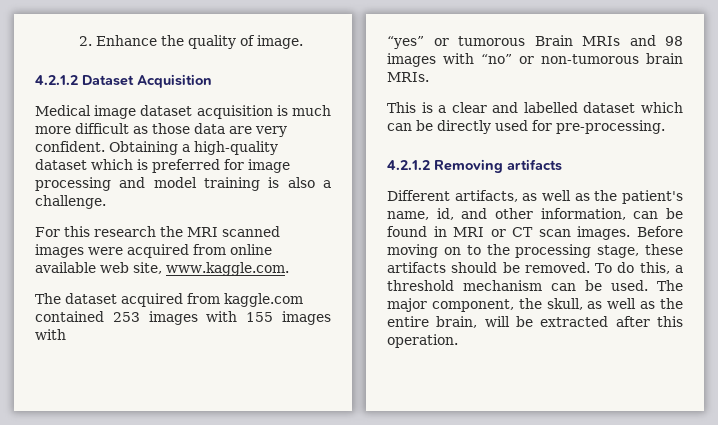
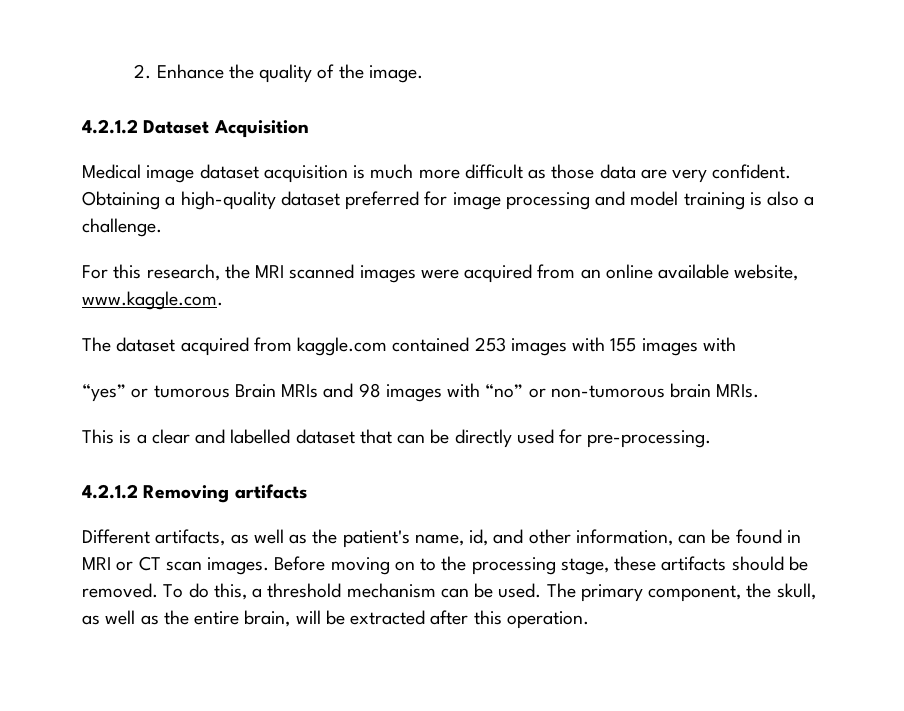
- 2. Enhance the quality of image.
+ 2. Enhance the quality of the image.
- Obtaining a high-quality dataset which is preferred for image processing and model training is also a challenge.
+ Obtaining a high-quality dataset preferred for image processing and model training is also a challenge.
- For this research the MRI scanned images were acquired from online available web site, www.kaggle.com.
+ For this research, the MRI scanned images were acquired from an online available website, www.kaggle.com.
- This is a clear and labelled dataset which can be directly used for pre-processing.
+ This is a clear and labelled dataset that can be directly used for pre-processing.
- The major component, the skull, as well as the entire brain, will be extracted after this operation.
+ The primary component, the skull, as well as the entire brain, will be extracted after this operation.

